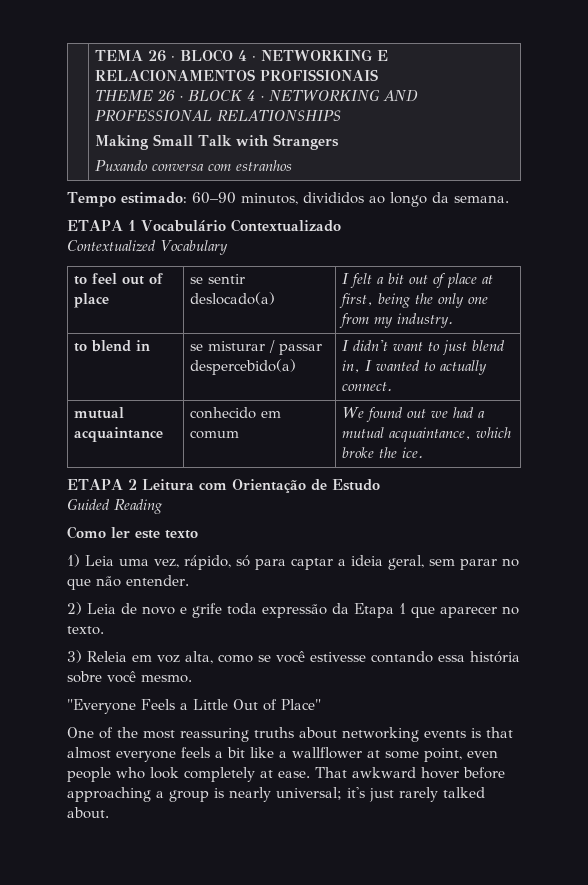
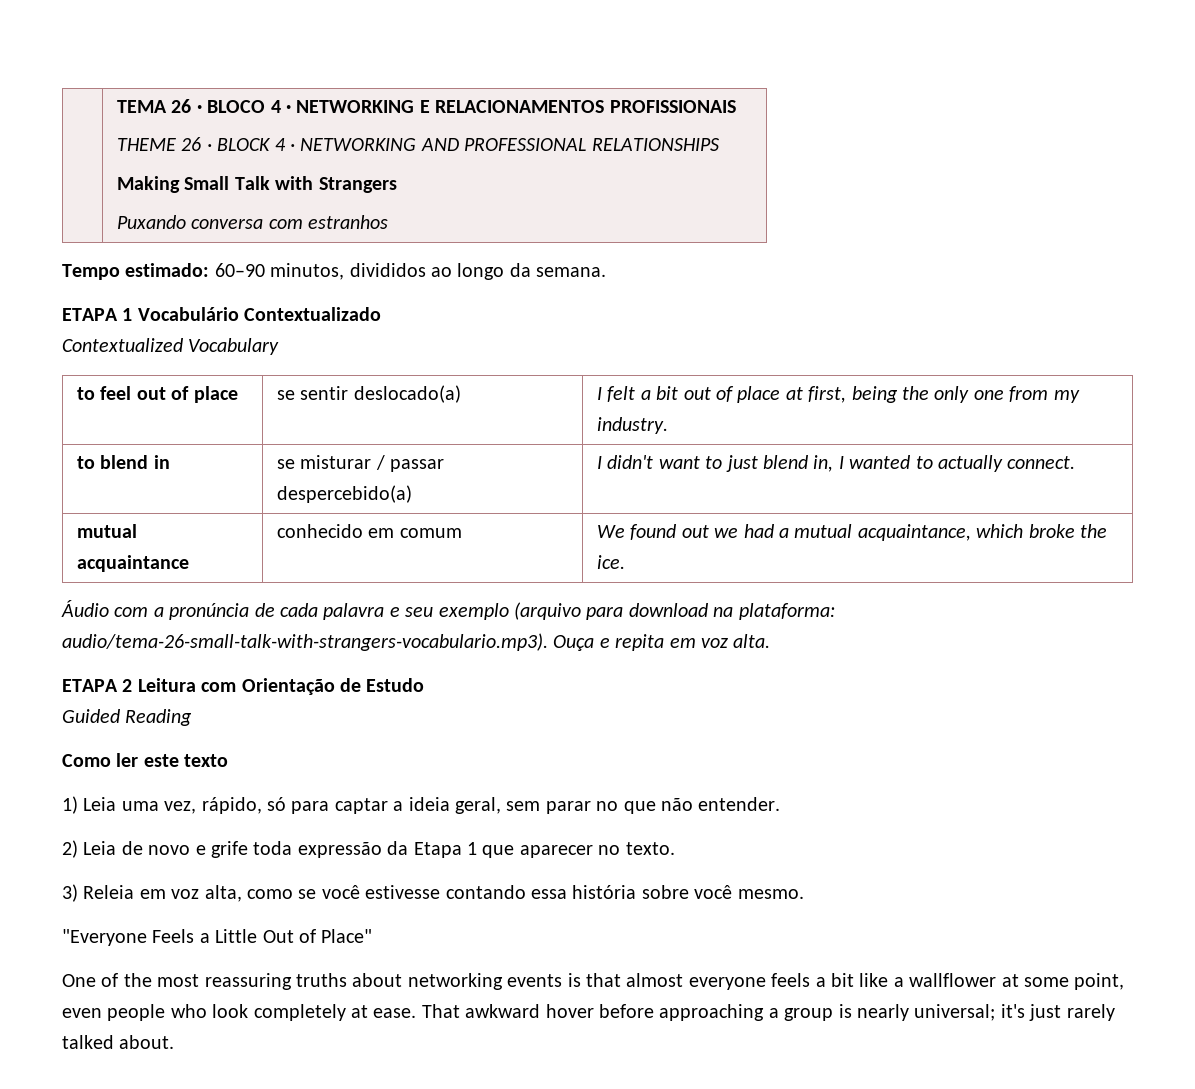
+ Áudio com a pronúncia de cada palavra e seu exemplo (arquivo para download na plataforma: audio/tema-26-small-talk-with-strangers-vocabulario.mp3). Ouça e repita em voz alta.

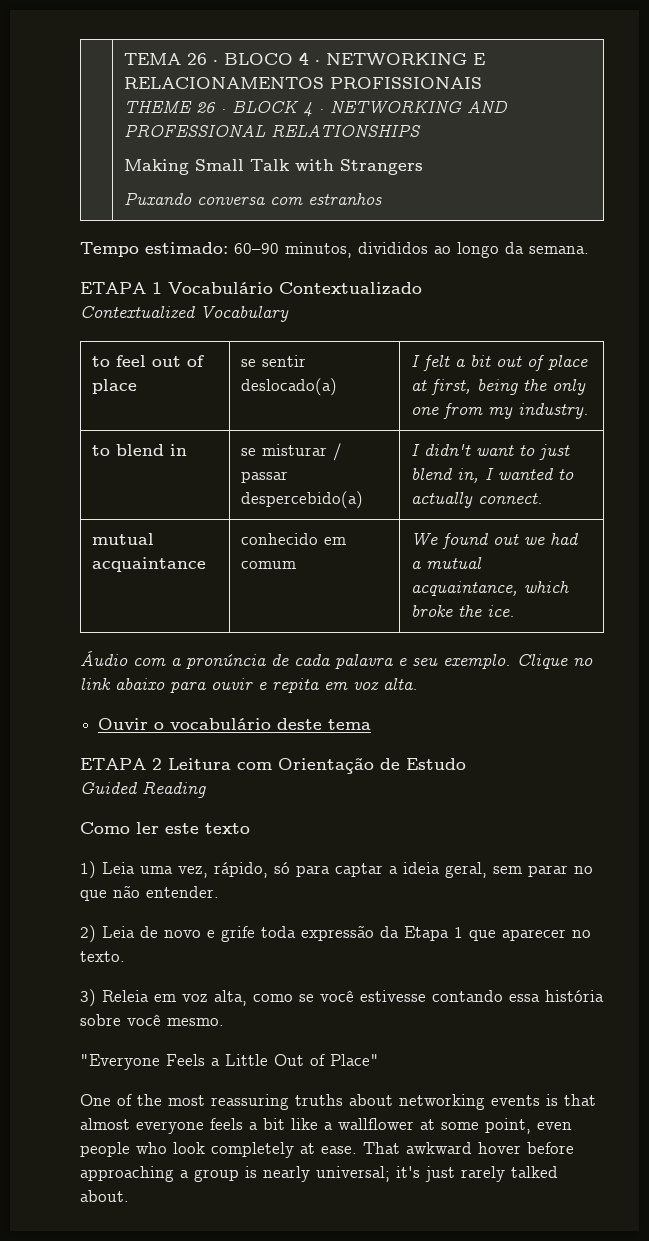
- Áudio com a pronúncia de cada palavra e seu exemplo (arquivo para download na plataforma: audio/tema-26-small-talk-with-strangers-vocabulario.mp3). Ouça e repita em voz alta.
+ Áudio com a pronúncia de cada palavra e seu exemplo. Clique no link abaixo para ouvir e repita em voz alta.
+ Ouvir o vocabulário deste tema

